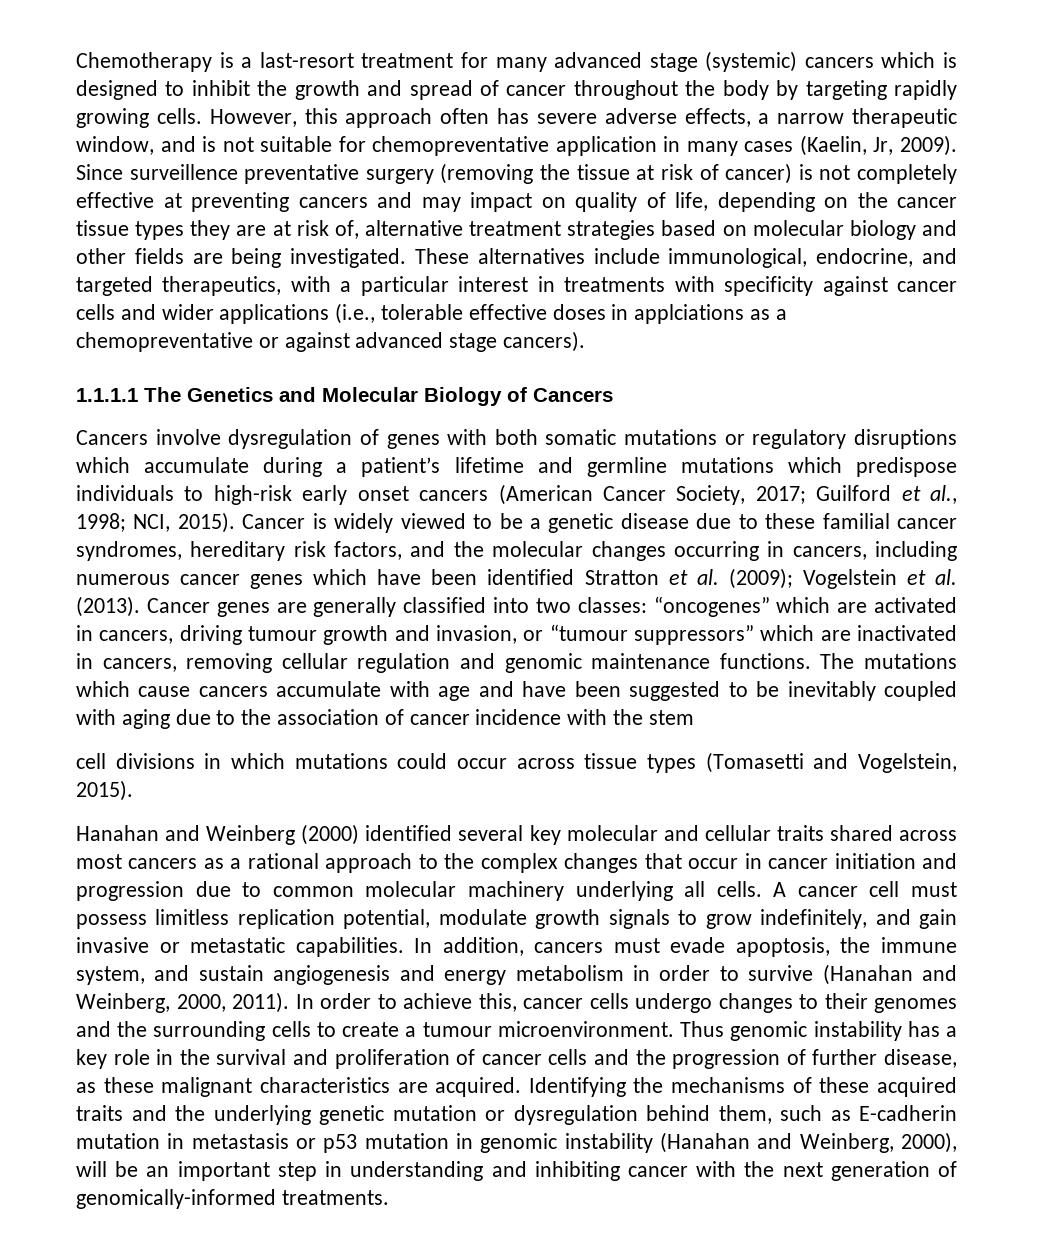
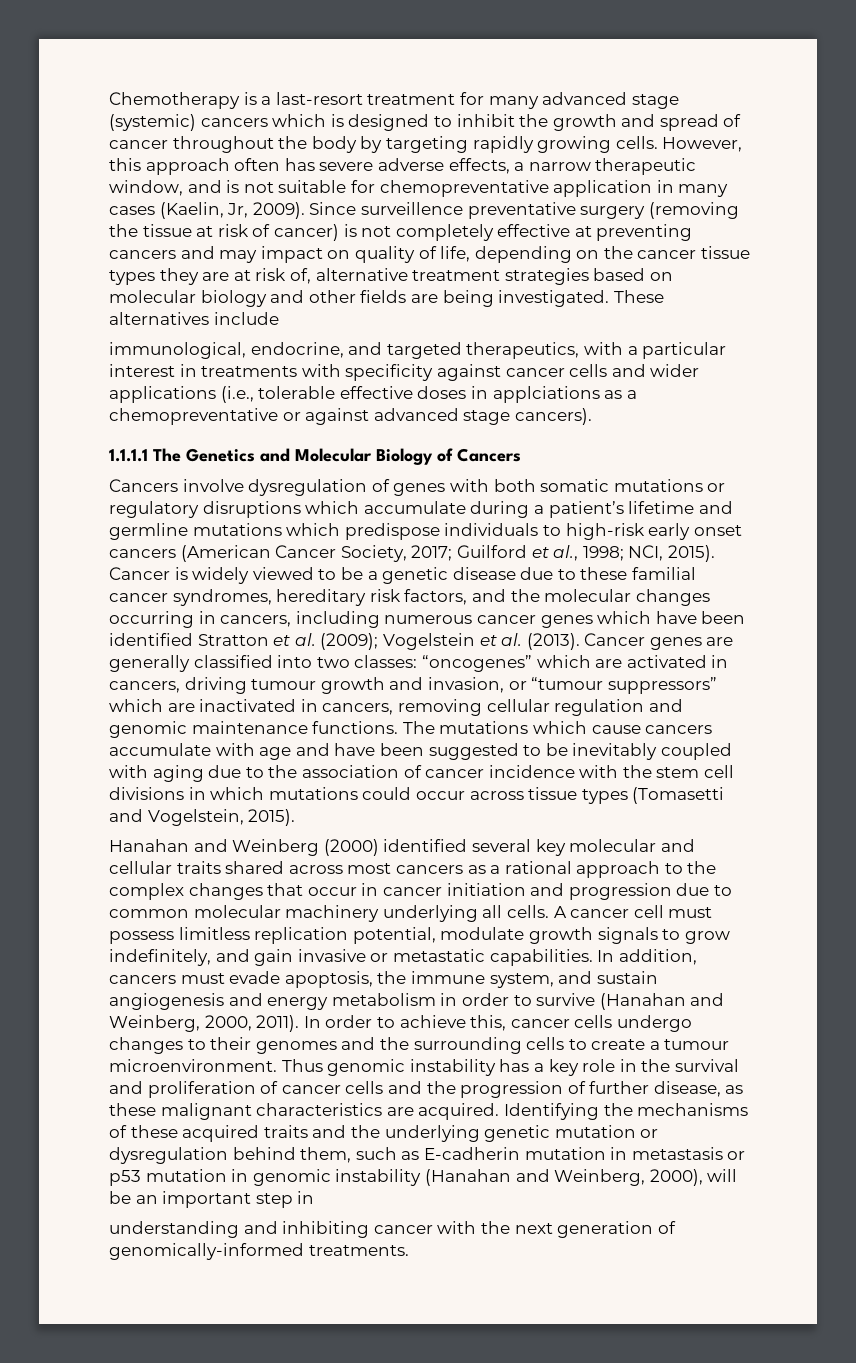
- These alternatives include immunological, endocrine, and targeted therapeutics, with a particular interest in treatments with specificity against cancer cells and wider applications (i.e., tolerable effective doses in applciations as a chemopreventative or against advanced stage cancers).
+ These alternatives include
+ immunological, endocrine, and targeted therapeutics, with a particular interest in treatments with specificity against cancer cells and wider applications (i.e., tolerable effective doses in applciations as a chemopreventative or against advanced stage cancers).
- The mutations which cause cancers accumulate with age and have been suggested to be inevitably coupled with aging due to the association of cancer incidence with the stem
- cell divisions in which mutations could occur across tissue types (Tomasetti and Vogelstein, 2015).
+ The mutations which cause cancers accumulate with age and have been suggested to be inevitably coupled with aging due to the association of cancer incidence with the stem cell divisions in which mutations could occur across tissue types (Tomasetti and Vogelstein, 2015).
- Identifying the mechanisms of these acquired traits and the underlying genetic mutation or dysregulation behind them, such as E-cadherin mutation in metastasis or p53 mutation in genomic instability (Hanahan and Weinberg, 2000), will be an important step in understanding and inhibiting cancer with the next generation of genomically-informed treatments.
+ Identifying the mechanisms of these acquired traits and the underlying genetic mutation or dysregulation behind them, such as E-cadherin mutation in metastasis or p53 mutation in genomic instability (Hanahan and Weinberg, 2000), will be an important step in
+ understanding and inhibiting cancer with the next generation of genomically-informed treatments.

